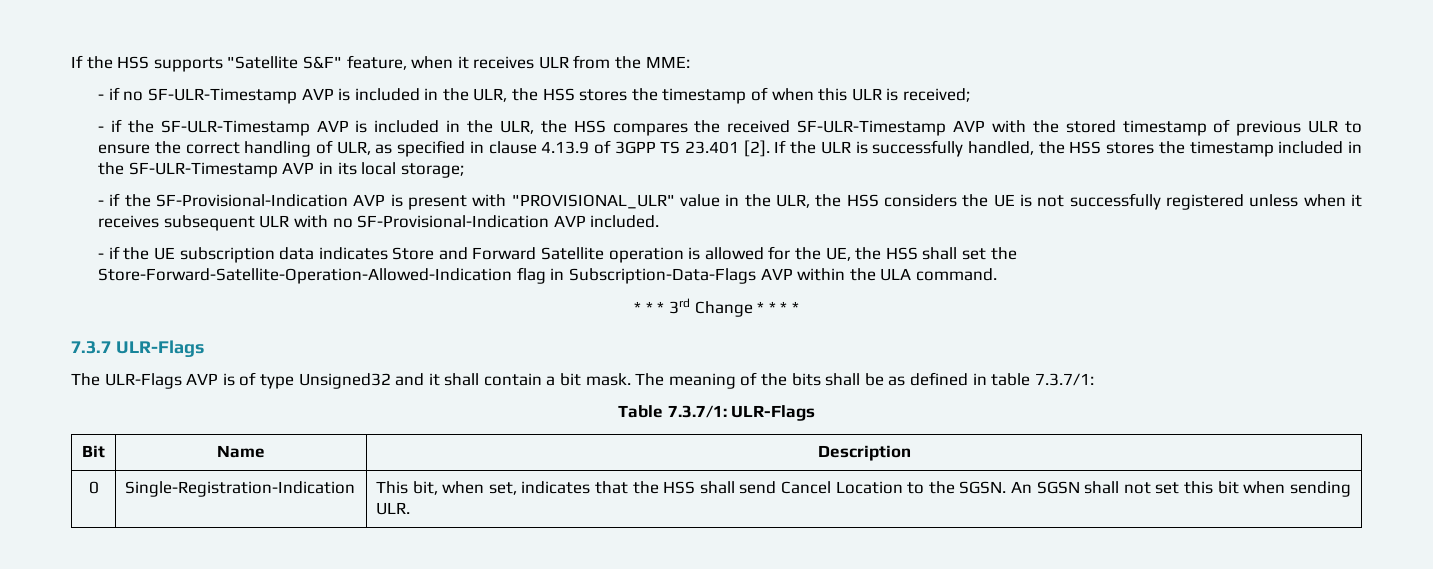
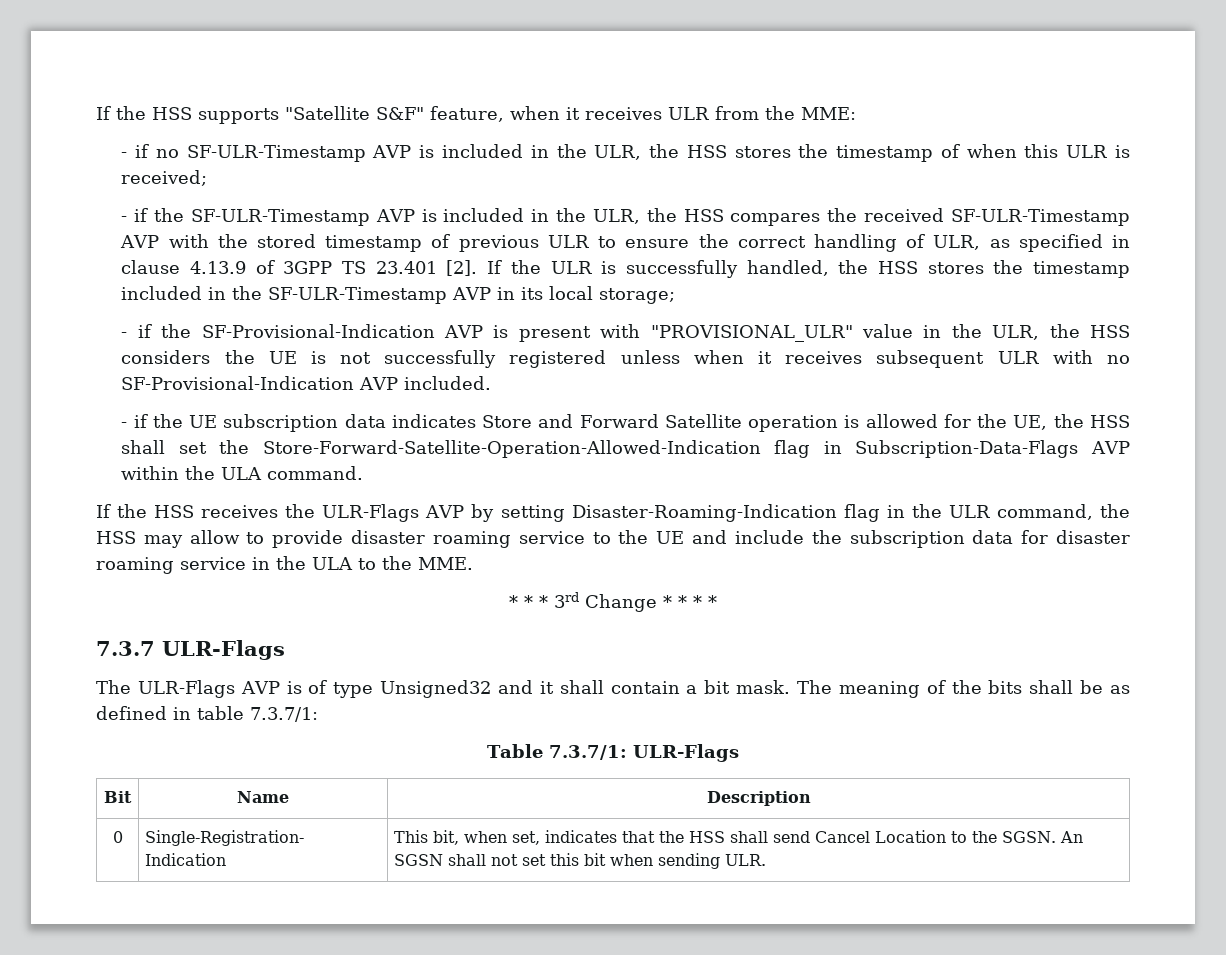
+ If the HSS receives the ULR-Flags AVP by setting Disaster-Roaming-Indication flag in the ULR command, the HSS may allow to provide disaster roaming service to the UE and include the subscription data for disaster roaming service in the ULA to the MME.

